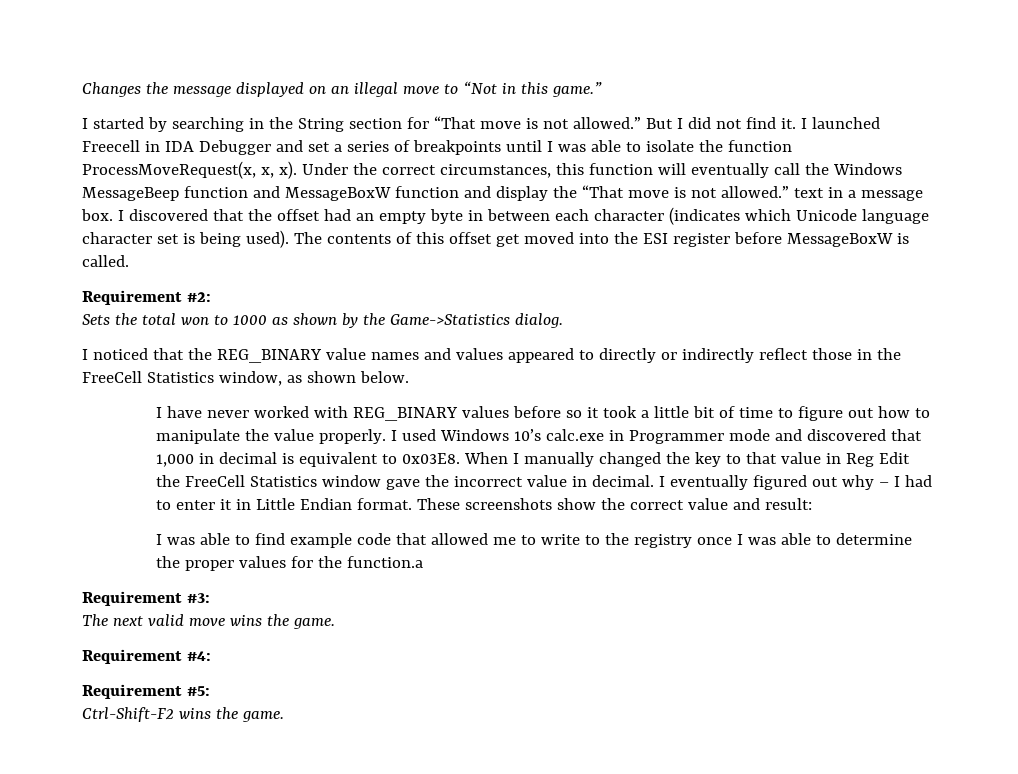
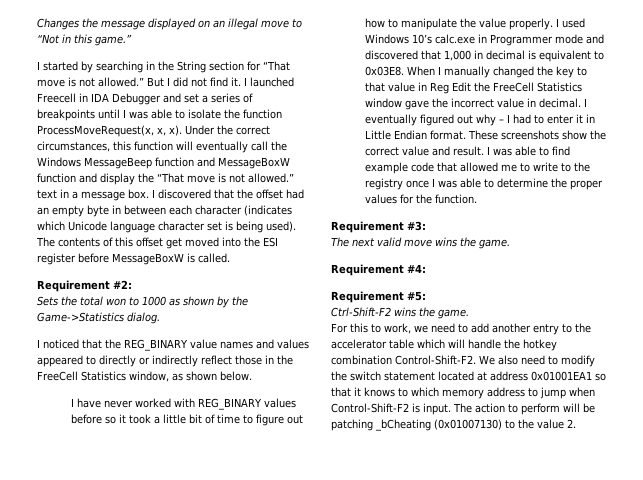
- These screenshots show the correct value and result:
- I was able to find example code that allowed me to write to the registry once I was able to determine the proper values for the function.a
+ These screenshots show the correct value and result. I was able to find example code that allowed me to write to the registry once I was able to determine the proper values for the function.
+ For this to work, we need to add another entry to the accelerator table which will handle the hotkey combination Control-Shift-F2. We also need to modify the switch statement located at address 0x01001EA1 so that it knows to which memory address to jump when Control-Shift-F2 is input. The action to perform will be patching _bCheating (0x01007130) to the value 2.

